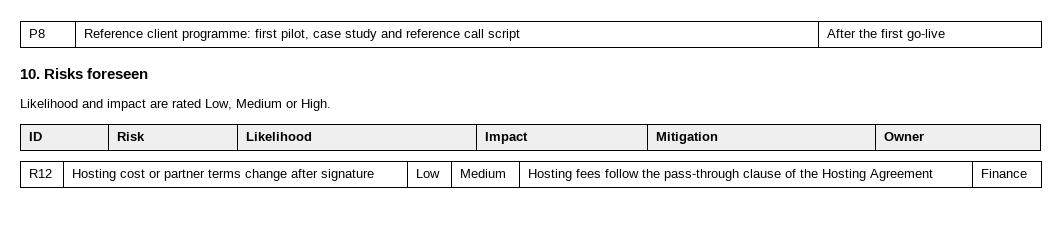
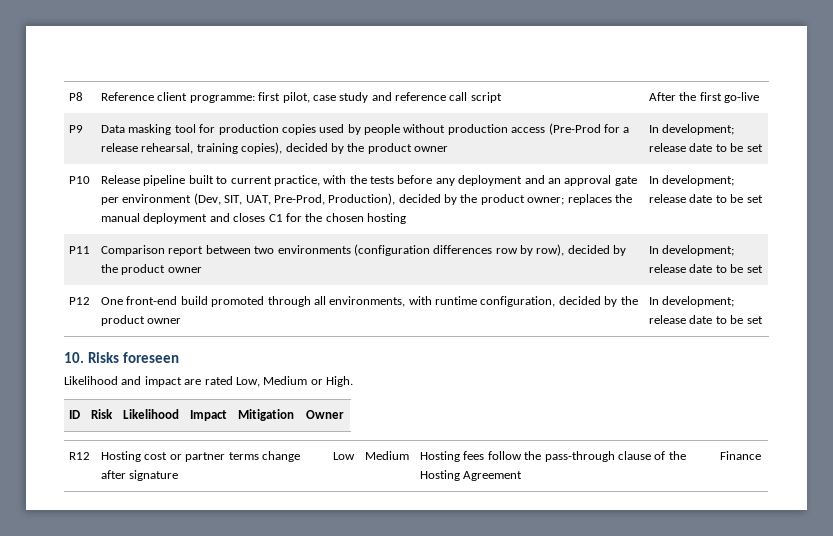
+ P9 | Data masking tool for production copies used by people without production access (Pre-Prod for a release rehearsal, training copies), decided by the product owner | In development; release date to be set
+ P10 | Release pipeline built to current practice, with the tests before any deployment and an approval gate per environment (Dev, SIT, UAT, Pre-Prod, Production), decided by the product owner; replaces the manual deployment and closes C1 for the chosen hosting | In development; release date to be set
+ P11 | Comparison report between two environments (configuration differences row by row), decided by the product owner | In development; release date to be set
+ P12 | One front-end build promoted through all environments, with runtime configuration, decided by the product owner | In development; release date to be set

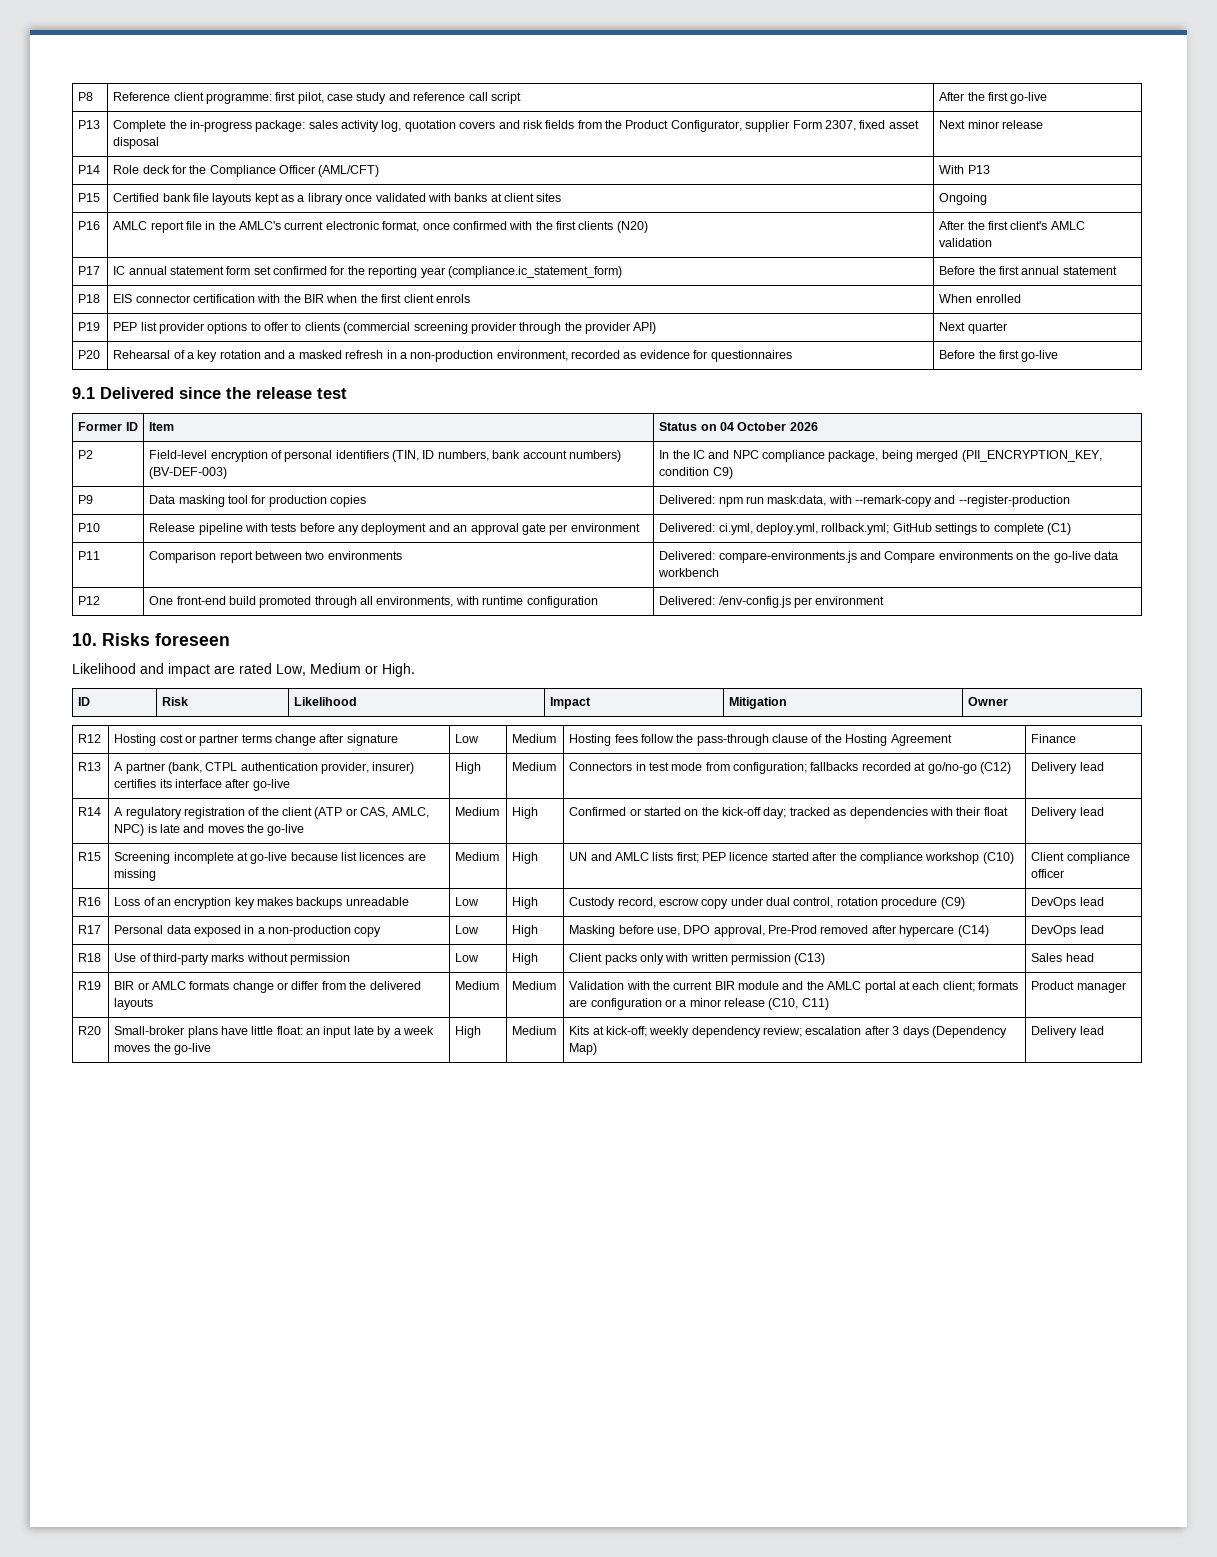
+ P13 | Complete the in-progress package: sales activity log, quotation covers and risk fields from the Product Configurator, supplier Form 2307, fixed asset disposal | Next minor release
+ P14 | Role deck for the Compliance Officer (AML/CFT) | With P13
+ P15 | Certified bank file layouts kept as a library once validated with banks at client sites | Ongoing
+ P16 | AMLC report file in the AMLC's current electronic format, once confirmed with the first clients (N20) | After the first client's AMLC validation
+ P17 | IC annual statement form set confirmed for the reporting year (compliance.ic_statement_form) | Before the first annual statement
+ P18 | EIS connector certification with the BIR when the first client enrols | When enrolled
+ P19 | PEP list provider options to offer to clients (commercial screening provider through the provider API) | Next quarter
+ P20 | Rehearsal of a key rotation and a masked refresh in a non-production environment, recorded as evidence for questionnaires | Before the first go-live
+ 9.1 Delivered since the release test
+ Former ID | Item | Status on 04 October 2026
+ P2 | Field-level encryption of personal identifiers (TIN, ID numbers, bank account numbers) (BV-DEF-003) | In the IC and NPC compliance package, being merged (PII_ENCRYPTION_KEY, condition C9)
- P9 | Data masking tool for production copies used by people without production access (Pre-Prod for a release rehearsal, training copies), decided by the product owner | In development; release date to be set
- P10 | Release pipeline built to current practice, with the tests before any deployment and an approval gate per environment (Dev, SIT, UAT, Pre-Prod, Production), decided by the product owner; replaces the manual deployment and closes C1 for the chosen hosting | In development; release date to be set
+ P9 | Data masking tool for production copies | Delivered: npm run mask:data, with --remark-copy and --register-production
+ P10 | Release pipeline with tests before any deployment and an approval gate per environment | Delivered: ci.yml, deploy.yml, rollback.yml; GitHub settings to complete (C1)
- P11 | Comparison report between two environments (configuration differences row by row), decided by the product owner | In development; release date to be set
+ P11 | Comparison report between two environments | Delivered: compare-environments.js and Compare environments on the go-live data workbench
- P12 | One front-end build promoted through all environments, with runtime configuration, decided by the product owner | In development; release date to be set
+ P12 | One front-end build promoted through all environments, with runtime configuration | Delivered: /env-config.js per environment
+ R13 | A partner (bank, CTPL authentication provider, insurer) certifies its interface after go-live | High | Medium | Connectors in test mode from configuration; fallbacks recorded at go/no-go (C12) | Delivery lead
+ R14 | A regulatory registration of the client (ATP or CAS, AMLC, NPC) is late and moves the go-live | Medium | High | Confirmed or started on the kick-off day; tracked as dependencies with their float | Delivery lead
+ R15 | Screening incomplete at go-live because list licences are missing | Medium | High | UN and AMLC lists first; PEP licence started after the compliance workshop (C10) | Client compliance officer
+ R16 | Loss of an encryption key makes backups unreadable | Low | High | Custody record, escrow copy under dual control, rotation procedure (C9) | DevOps lead
+ R17 | Personal data exposed in a non-production copy | Low | High | Masking before use, DPO approval, Pre-Prod removed after hypercare (C14) | DevOps lead
+ R18 | Use of third-party marks without permission | Low | High | Client packs only with written permission (C13) | Sales head
+ R19 | BIR or AMLC formats change or differ from the delivered layouts | Medium | Medium | Validation with the current BIR module and the AMLC portal at each client; formats are configuration or a minor release (C10, C11) | Product manager
+ R20 | Small-broker plans have little float: an input late by a week moves the go-live | High | Medium | Kits at kick-off; weekly dependency review; escalation after 3 days (Dependency Map) | Delivery lead

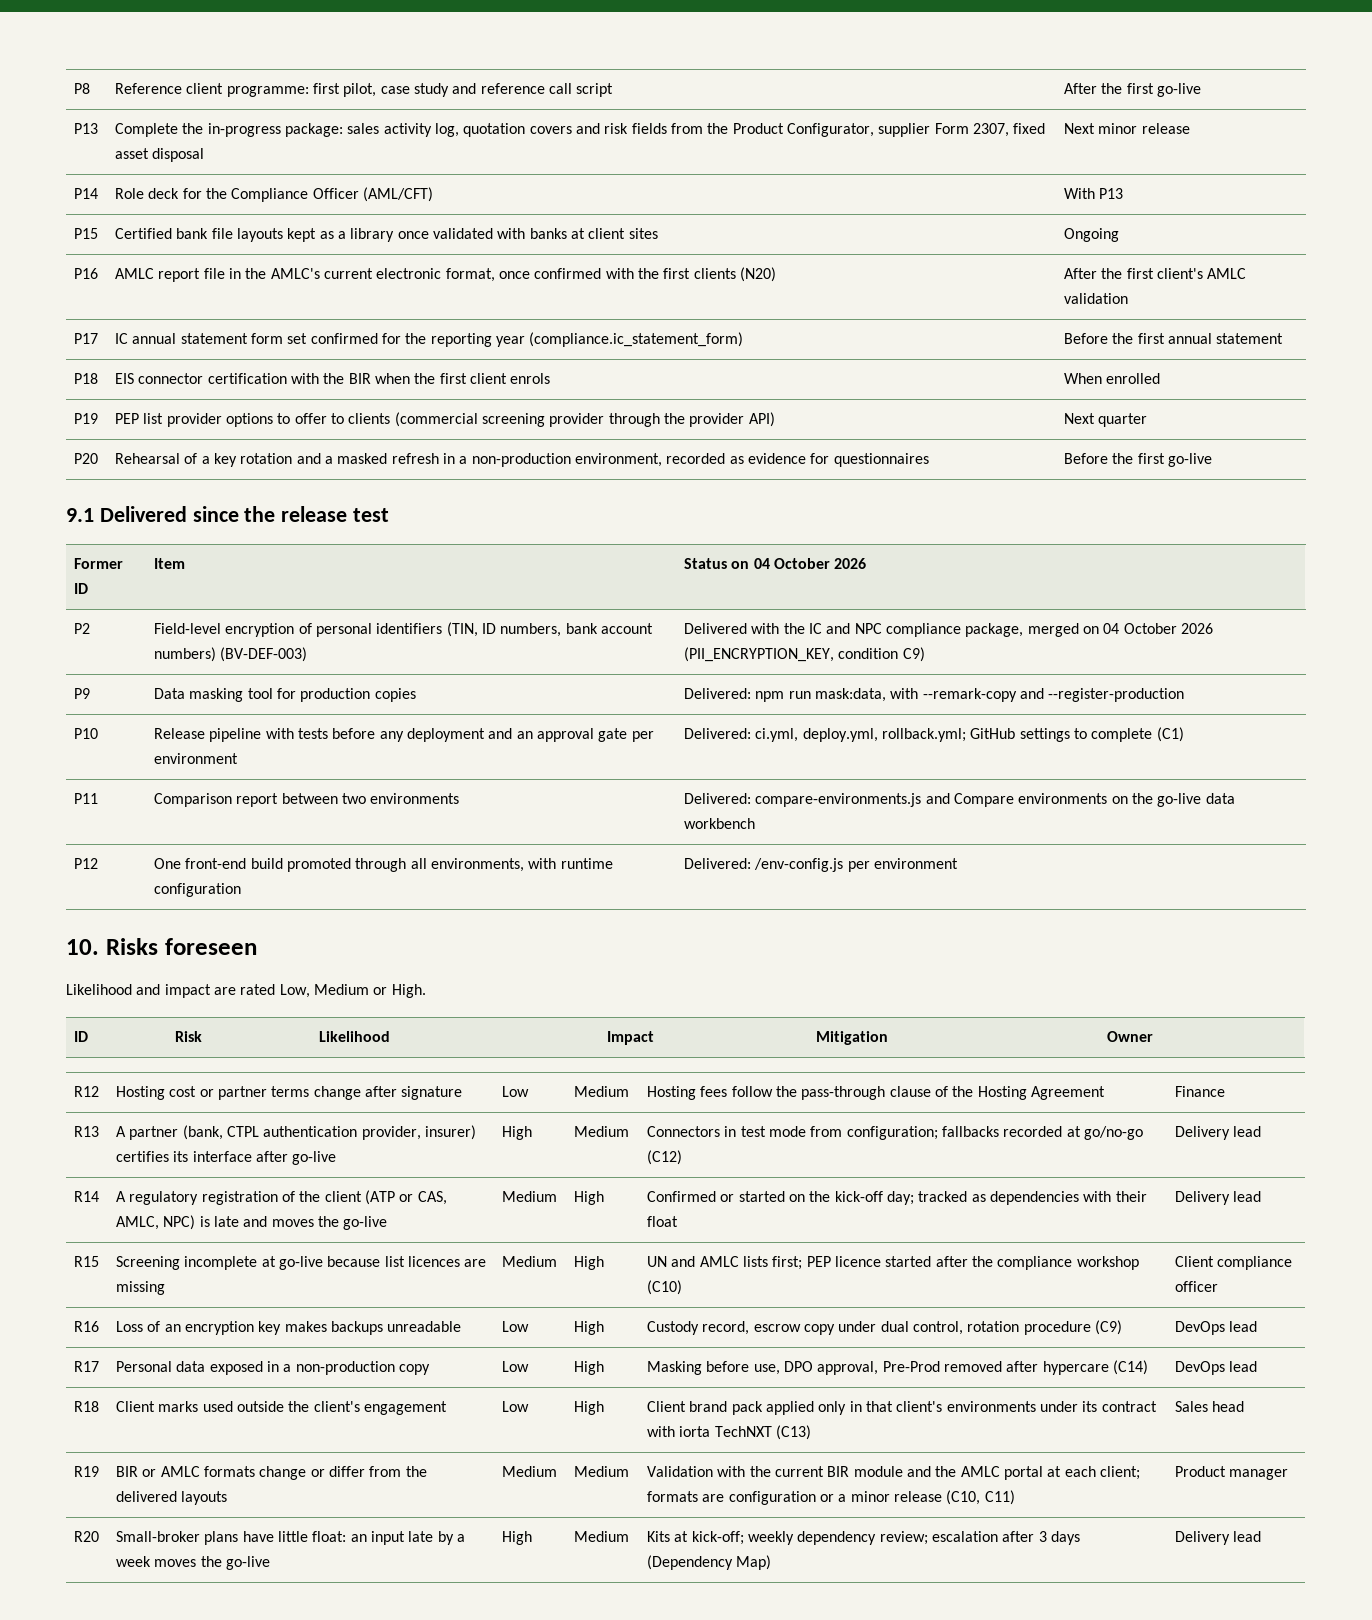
- P2 | Field-level encryption of personal identifiers (TIN, ID numbers, bank account numbers) (BV-DEF-003) | In the IC and NPC compliance package, being merged (PII_ENCRYPTION_KEY, condition C9)
+ P2 | Field-level encryption of personal identifiers (TIN, ID numbers, bank account numbers) (BV-DEF-003) | Delivered with the IC and NPC compliance package, merged on 04 October 2026 (PII_ENCRYPTION_KEY, condition C9)
- R18 | Use of third-party marks without permission | Low | High | Client packs only with written permission (C13) | Sales head
+ R18 | Client marks used outside the client's engagement | Low | High | Client brand pack applied only in that client's environments under its contract with iorta TechNXT (C13) | Sales head

